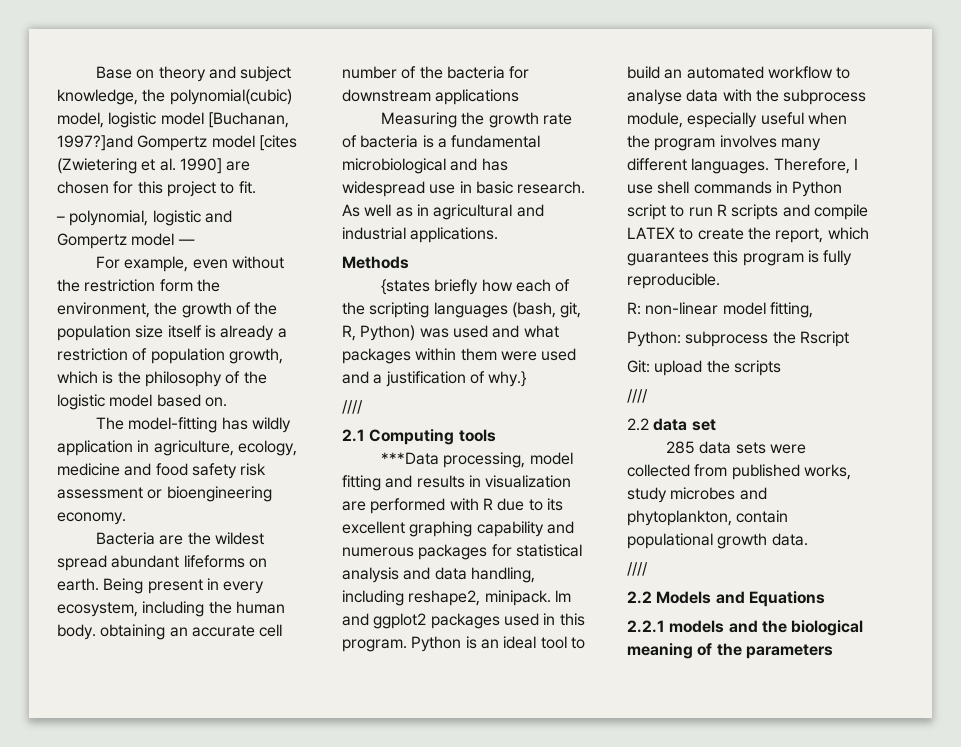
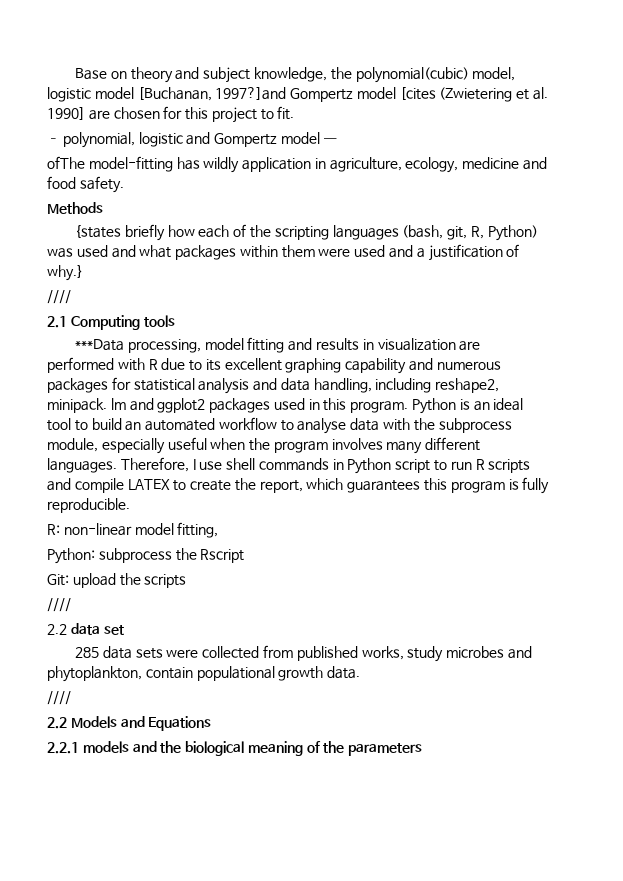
- For example, even without the restriction form the environment, the growth of the population size itself is already a restriction of population growth, which is the philosophy of the logistic model based on.
- The model-fitting has wildly application in agriculture, ecology, medicine and food safety risk assessment or bioengineering economy.
- Bacteria are the wildest spread abundant lifeforms on earth. Being present in every ecosystem, including the human body. obtaining an accurate cell number of the bacteria for downstream applications
- Measuring the growth rate of bacteria is a fundamental microbiological and has widespread use in basic research. As well as in agricultural and industrial applications.
+ ofThe model-fitting has wildly application in agriculture, ecology, medicine and food safety.

